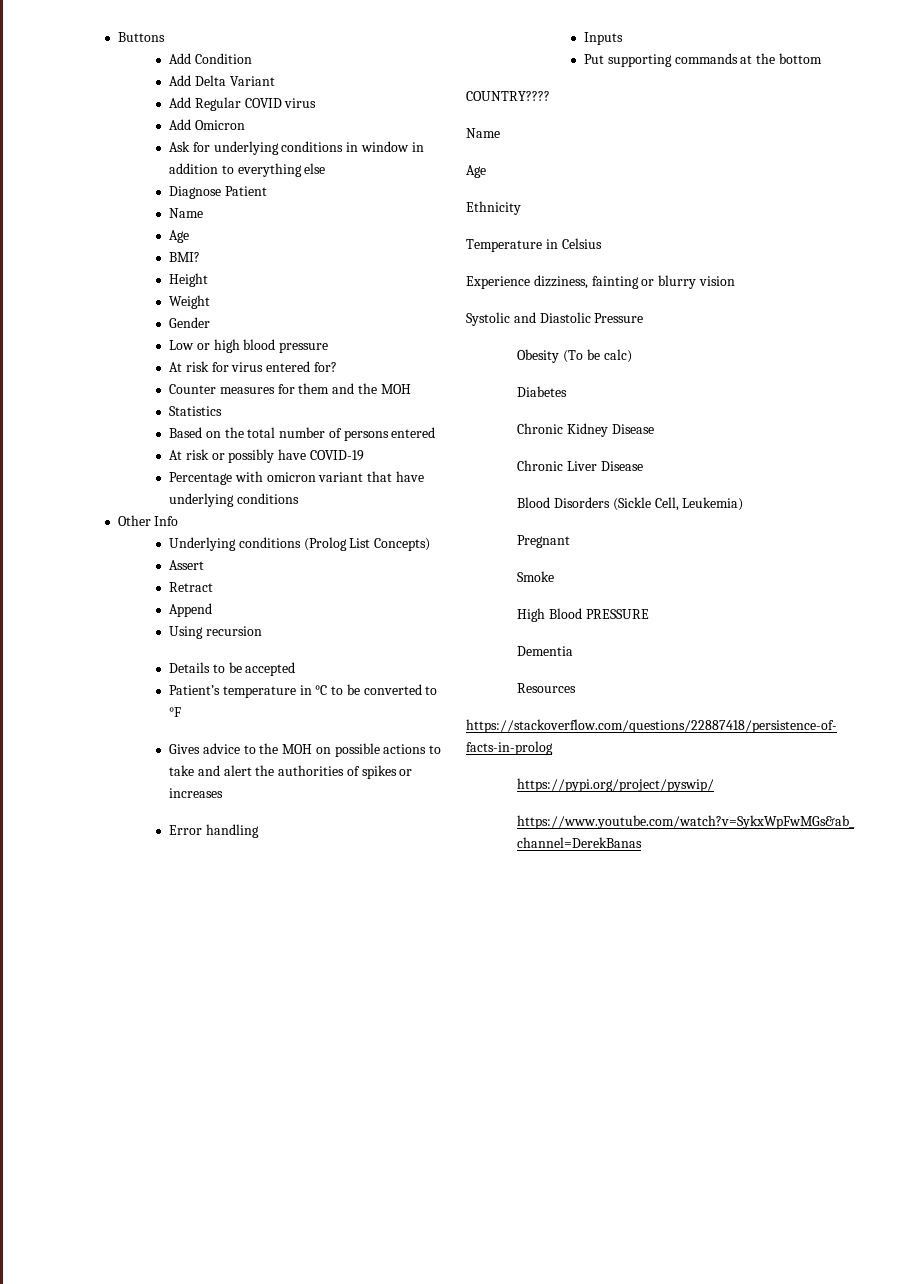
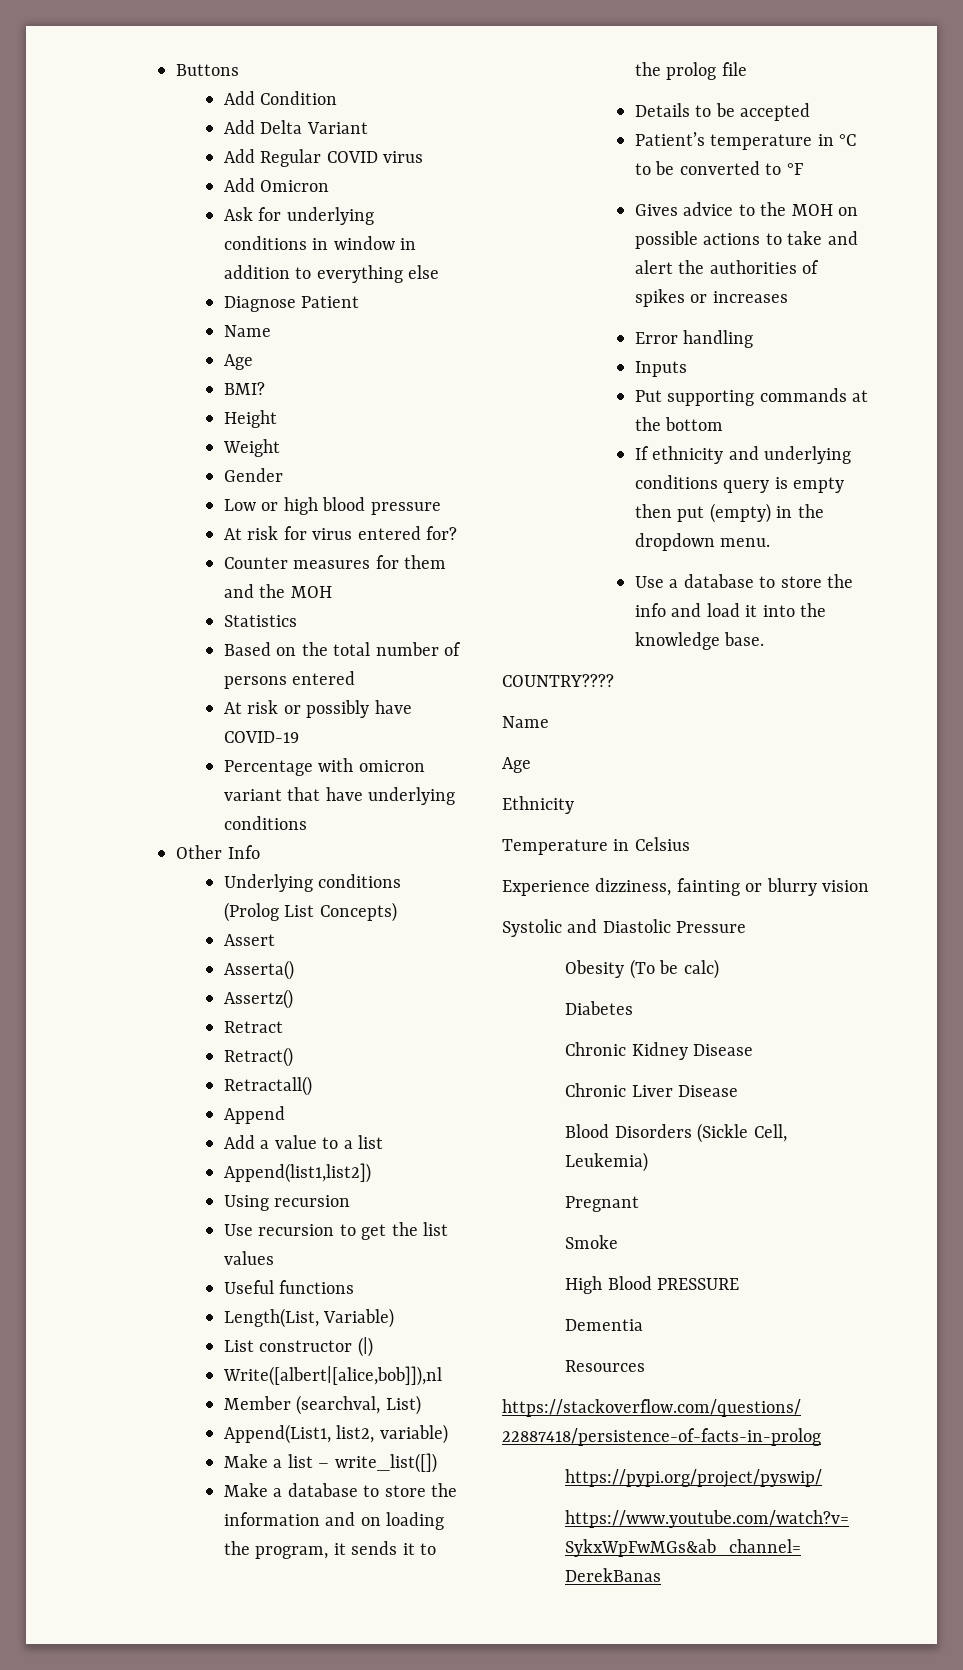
+ Asserta()
+ Assertz()
+ Retract()
+ Retractall()
+ Add a value to a list
+ Append(list1,list2])
  Using recursion
+ Use recursion to get the list values
+ Useful functions
+ Length(List, Variable)
+ List constructor (|)
+ Write([albert|[alice,bob]]),nl
+ Member (searchval, List)
+ Append(List1, list2, variable)
+ Make a list – write_list([])
+ Make a database to store the information and on loading the program, it sends it to the prolog file
+ If ethnicity and underlying conditions query is empty then put (empty) in the dropdown menu.
+ Use a database to store the info and load it into the knowledge base.

